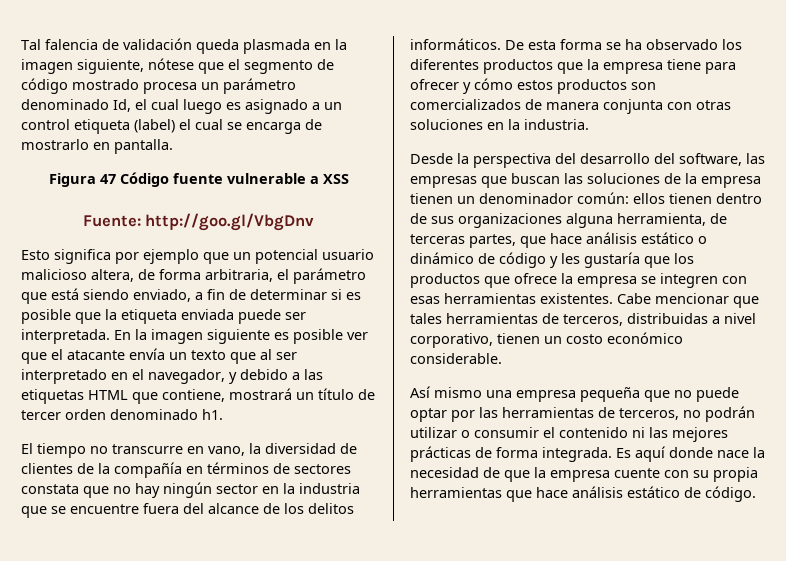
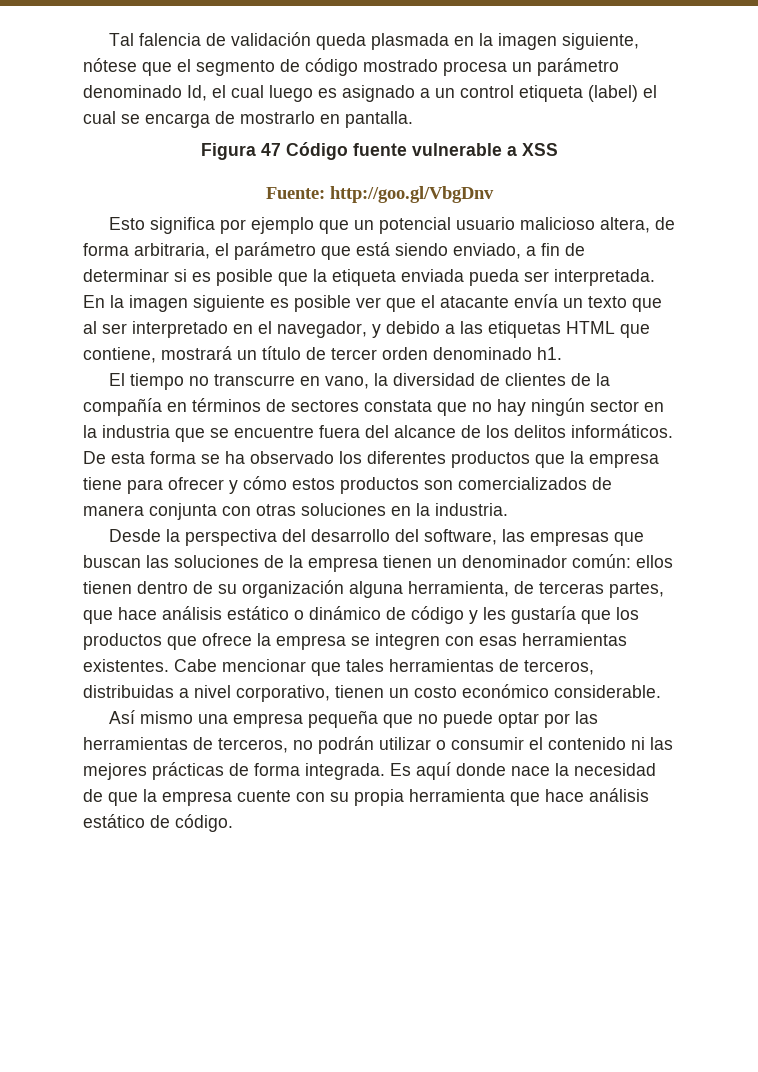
- Esto significa por ejemplo que un potencial usuario malicioso altera, de forma arbitraria, el parámetro que está siendo enviado, a fin de determinar si es posible que la etiqueta enviada puede ser interpretada.
+ Esto significa por ejemplo que un potencial usuario malicioso altera, de forma arbitraria, el parámetro que está siendo enviado, a fin de determinar si es posible que la etiqueta enviada pueda ser interpretada.
- Desde la perspectiva del desarrollo del software, las empresas que buscan las soluciones de la empresa tienen un denominador común: ellos tienen dentro de sus organizaciones alguna herramienta, de terceras partes, que hace análisis estático o dinámico de código y les gustaría que los productos que ofrece la empresa se integren con esas herramientas existentes.
+ Desde la perspectiva del desarrollo del software, las empresas que buscan las soluciones de la empresa tienen un denominador común: ellos tienen dentro de su organización alguna herramienta, de terceras partes, que hace análisis estático o dinámico de código y les gustaría que los productos que ofrece la empresa se integren con esas herramientas existentes.
- Es aquí donde nace la necesidad de que la empresa cuente con su propia herramientas que hace análisis estático de código.
+ Es aquí donde nace la necesidad de que la empresa cuente con su propia herramienta que hace análisis estático de código.

